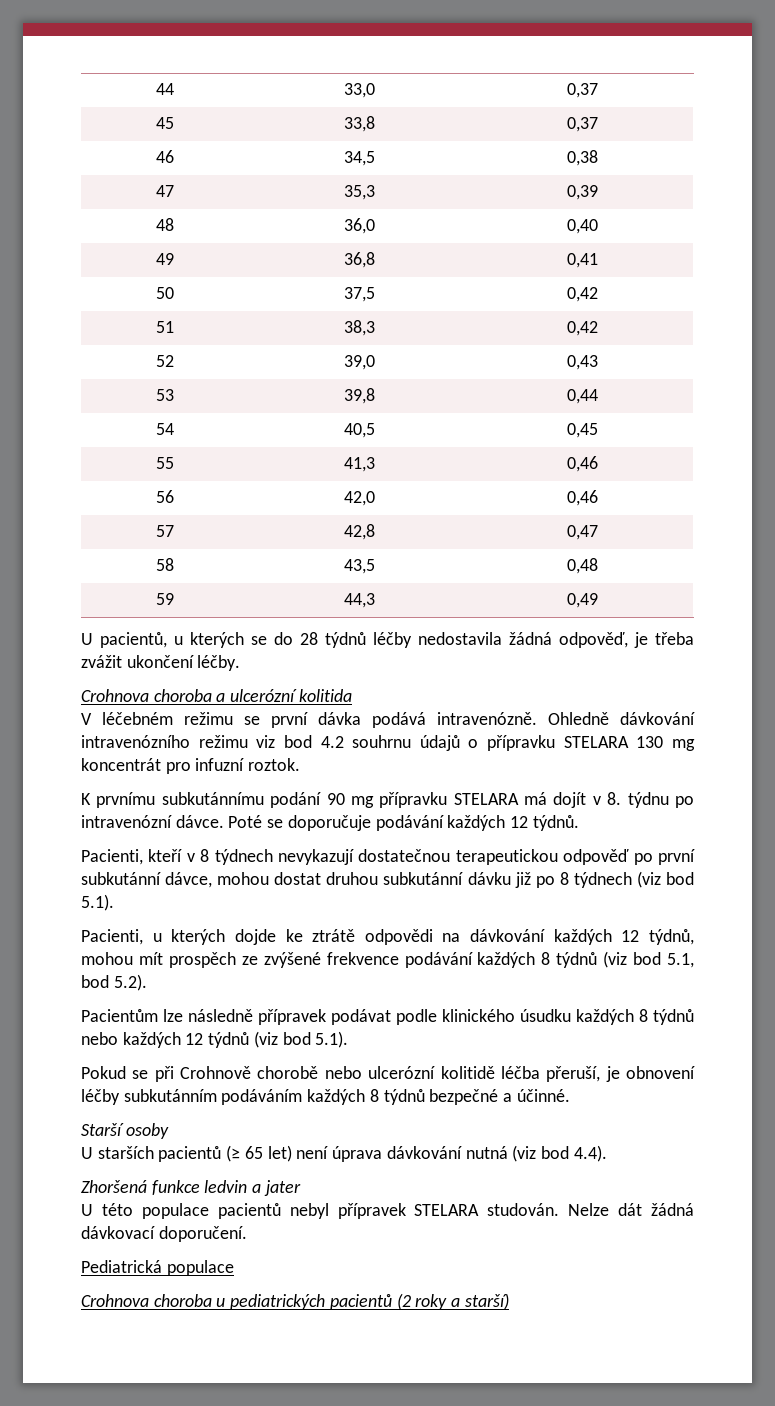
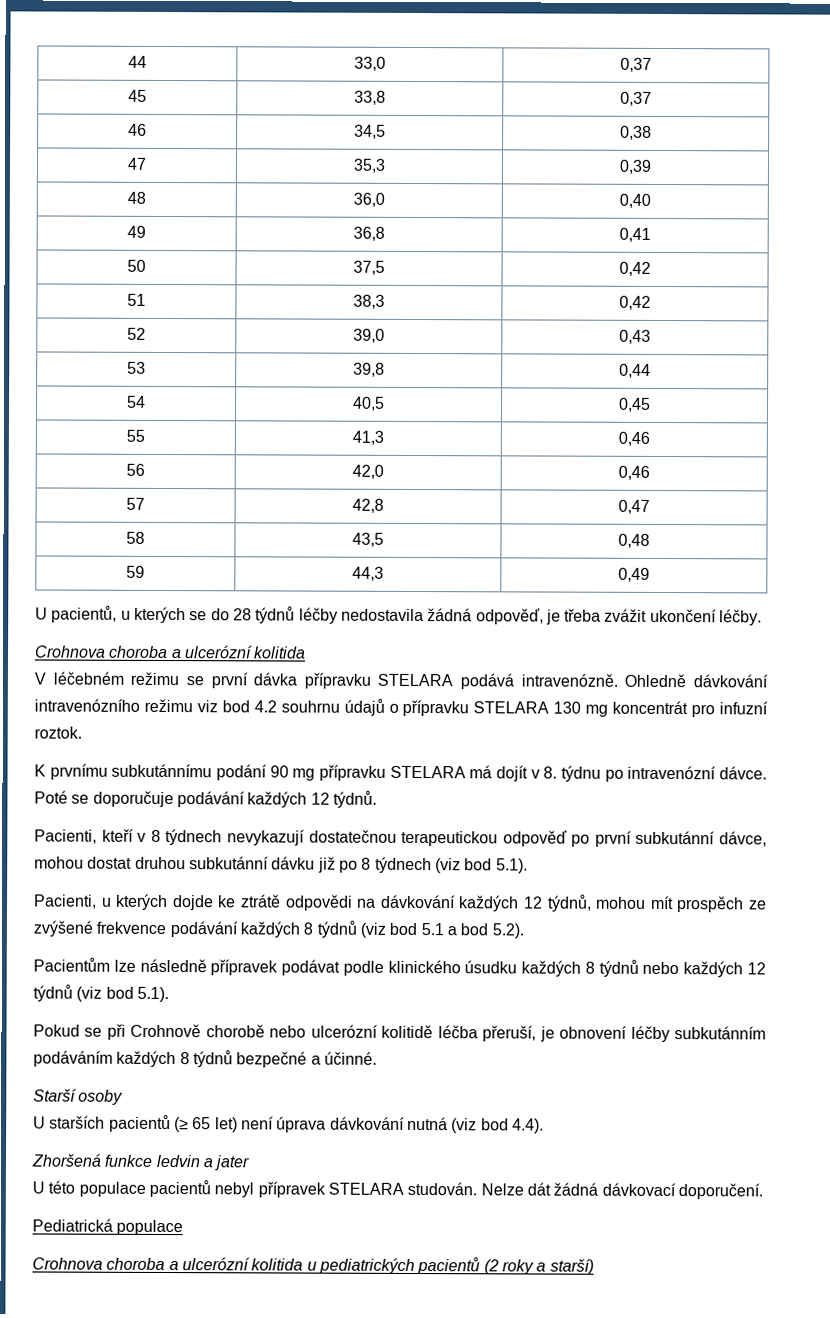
- V léčebném režimu se první dávka podává intravenózně.
+ V léčebném režimu se první dávka přípravku STELARA podává intravenózně.
- Pacienti, u kterých dojde ke ztrátě odpovědi na dávkování každých 12 týdnů, mohou mít prospěch ze zvýšené frekvence podávání každých 8 týdnů (viz bod 5.1, bod 5.2).
+ Pacienti, u kterých dojde ke ztrátě odpovědi na dávkování každých 12 týdnů, mohou mít prospěch ze zvýšené frekvence podávání každých 8 týdnů (viz bod 5.1 a bod 5.2).
- Crohnova choroba u pediatrických pacientů (2 roky a starší)
+ Crohnova choroba a ulcerózní kolitida u pediatrických pacientů (2 roky a starší)

